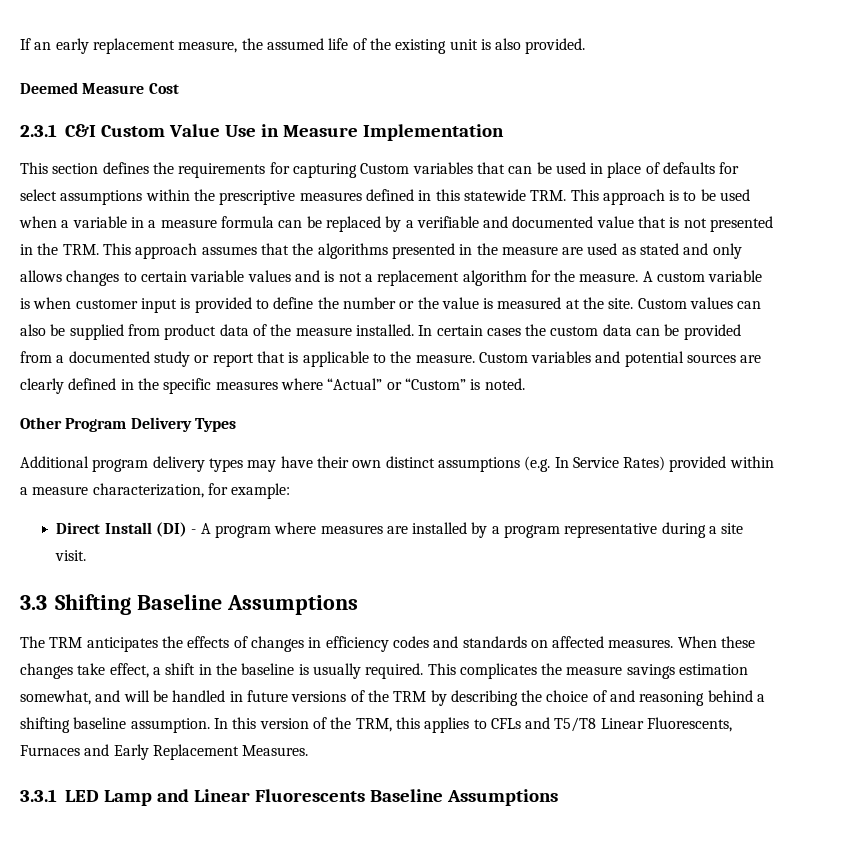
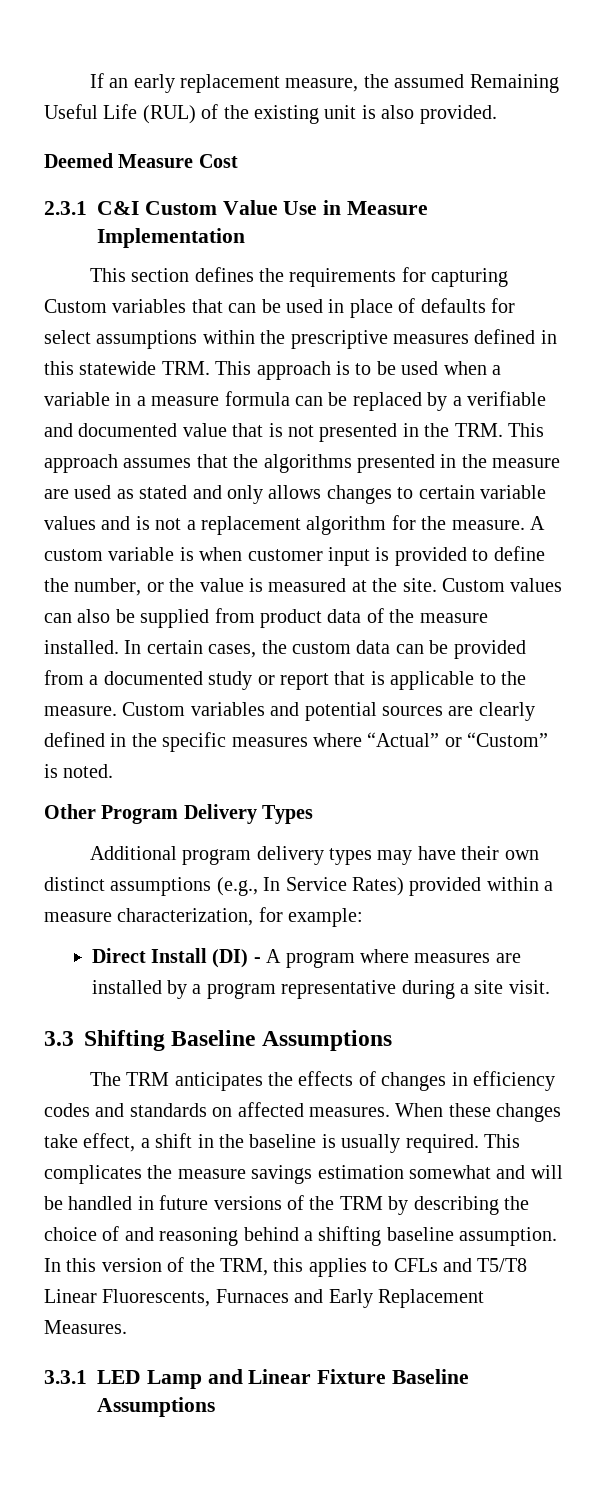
- If an early replacement measure, the assumed life of the existing unit is also provided.
+ If an early replacement measure, the assumed Remaining Useful Life (RUL) of the existing unit is also provided.
- A custom variable is when customer input is provided to define the number or the value is measured at the site.
+ A custom variable is when customer input is provided to define the number, or the value is measured at the site.
- In certain cases the custom data can be provided from a documented study or report that is applicable to the measure.
+ In certain cases, the custom data can be provided from a documented study or report that is applicable to the measure.
- Additional program delivery types may have their own distinct assumptions (e.g. In Service Rates) provided within a measure characterization, for example:
+ Additional program delivery types may have their own distinct assumptions (e.g., In Service Rates) provided within a measure characterization, for example:
- This complicates the measure savings estimation somewhat, and will be handled in future versions of the TRM by describing the choice of and reasoning behind a shifting baseline assumption.
+ This complicates the measure savings estimation somewhat and will be handled in future versions of the TRM by describing the choice of and reasoning behind a shifting baseline assumption.
- 3.3.1 LED Lamp and Linear Fluorescents Baseline Assumptions
+ 3.3.1 LED Lamp and Linear Fixture Baseline Assumptions

